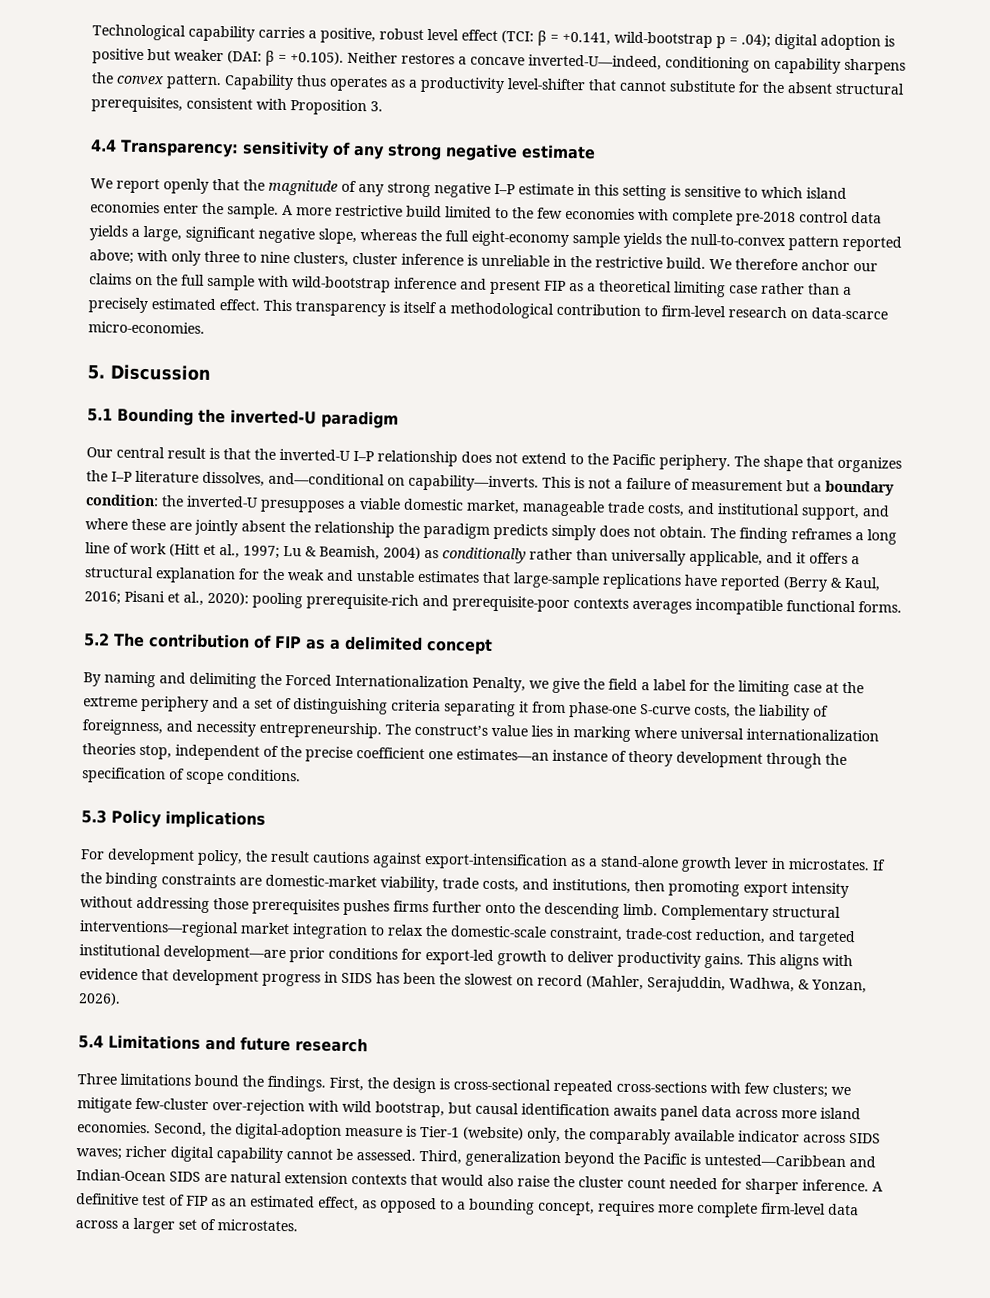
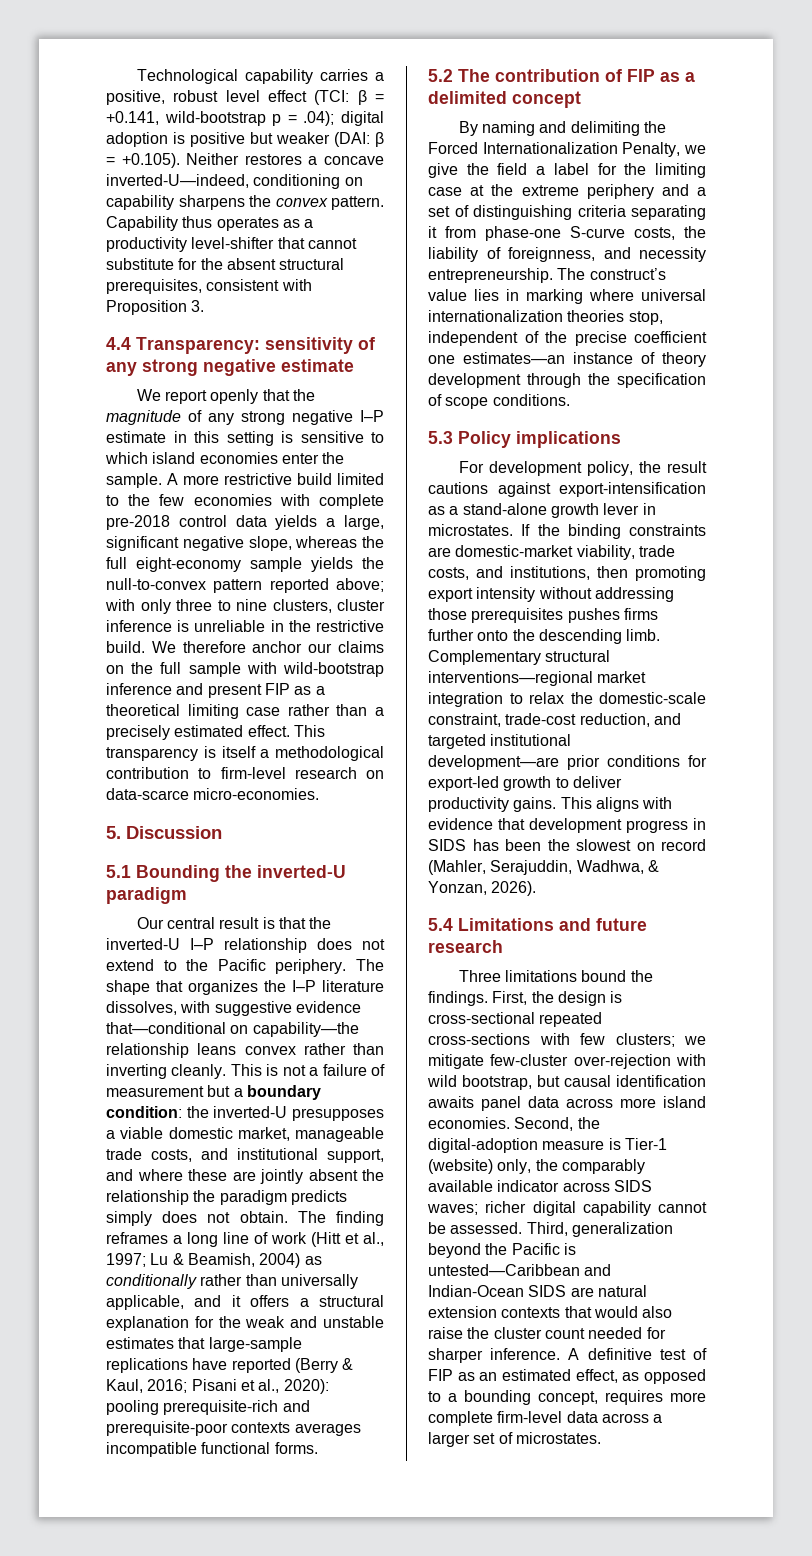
- The shape that organizes the I–P literature dissolves, and—conditional on capability—inverts.
+ The shape that organizes the I–P literature dissolves, with suggestive evidence that—conditional on capability—the relationship leans convex rather than inverting cleanly.

